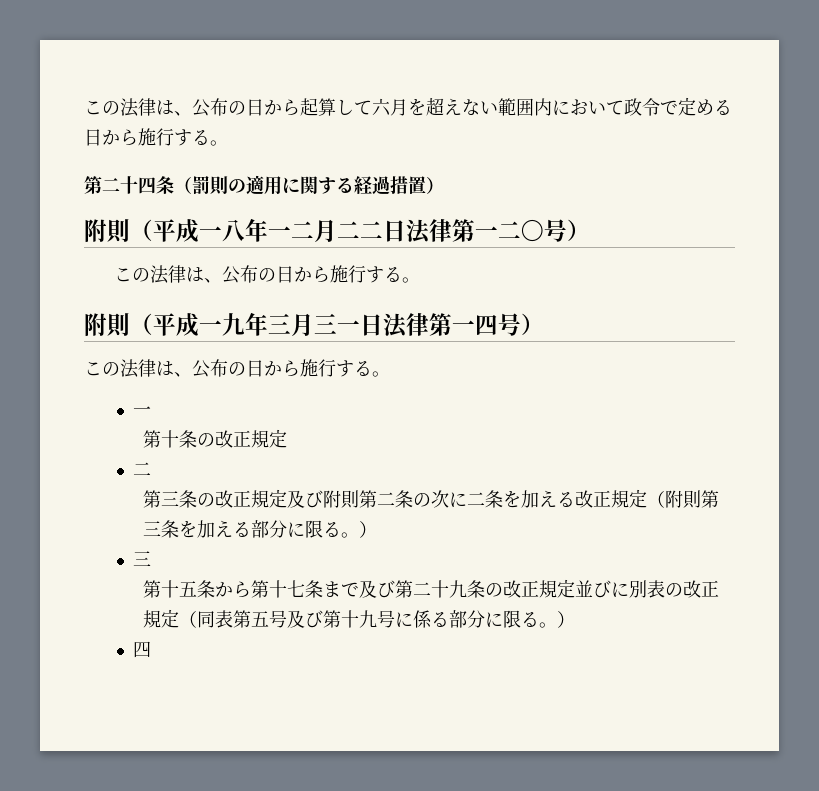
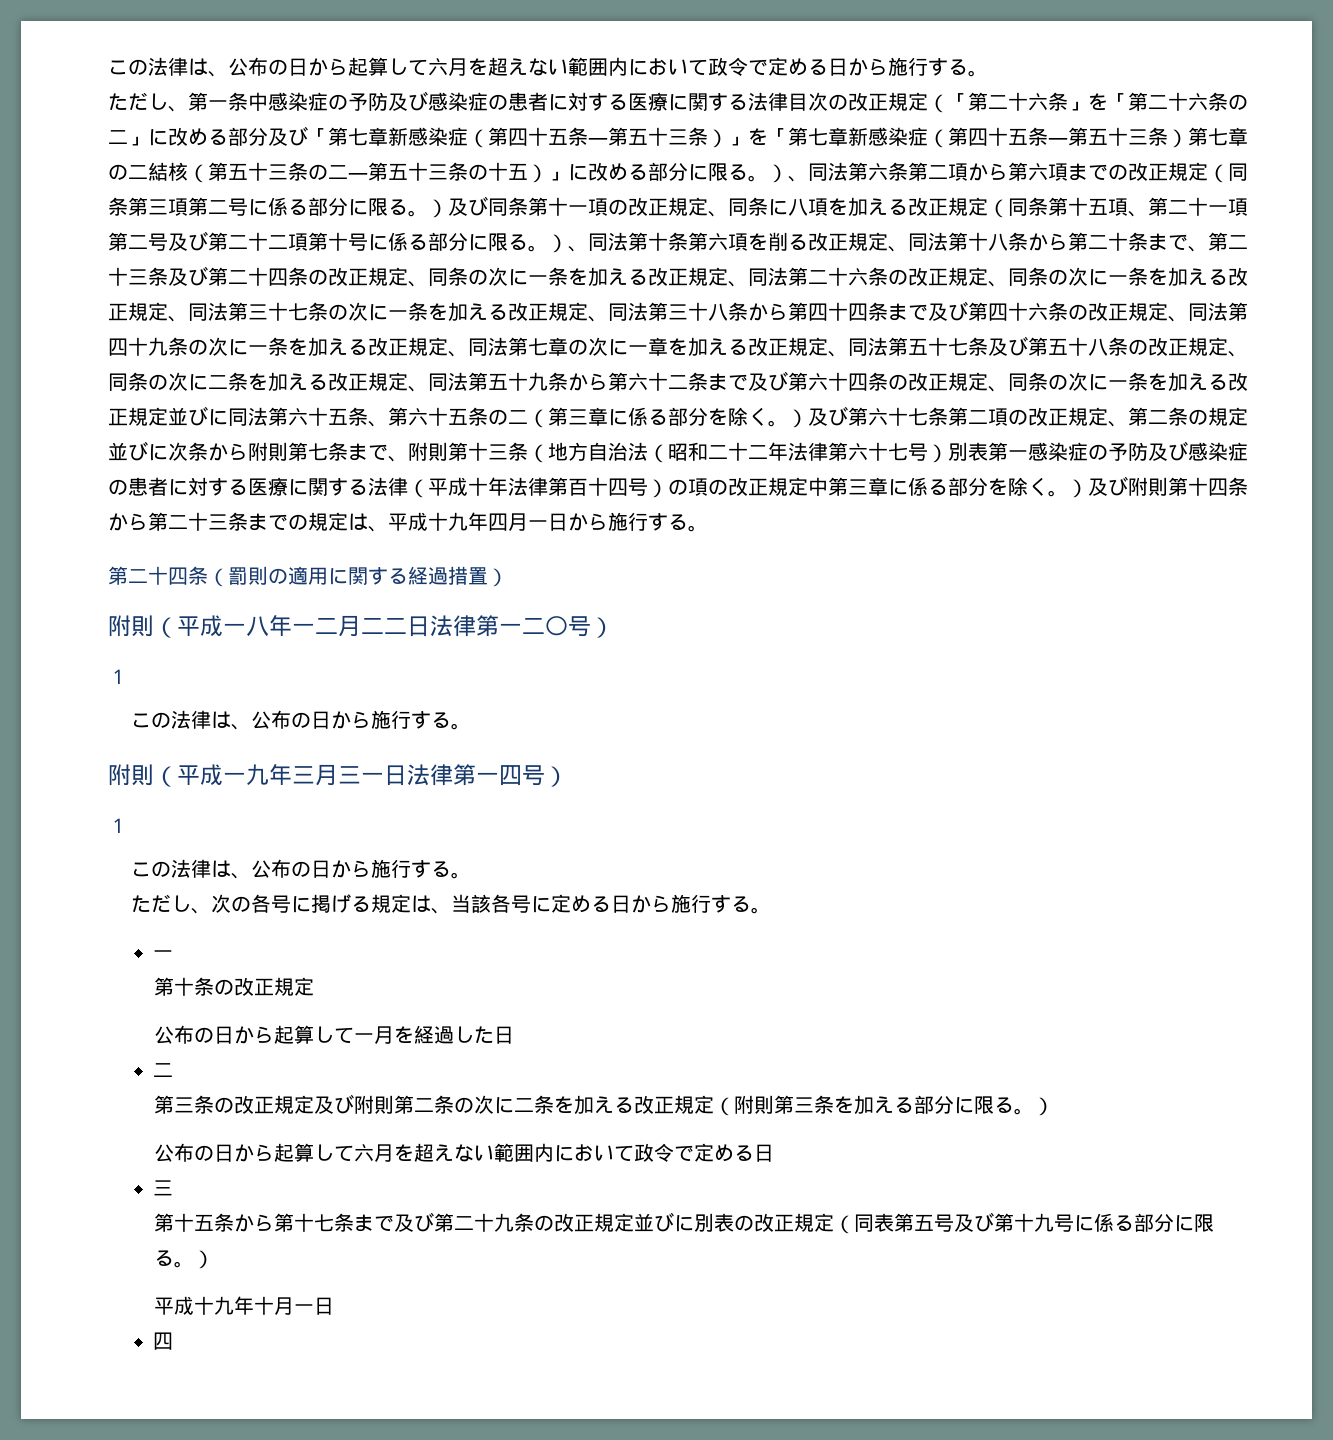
+ ただし、第一条中感染症の予防及び感染症の患者に対する医療に関する法律目次の改正規定（「第二十六条」を「第二十六条の二」に改める部分及び「第七章新感染症（第四十五条―第五十三条）」を「第七章新感染症（第四十五条―第五十三条）第七章の二結核（第五十三条の二―第五十三条の十五）」に改める部分に限る。）、同法第六条第二項から第六項までの改正規定（同条第三項第二号に係る部分に限る。）及び同条第十一項の改正規定、同条に八項を加える改正規定（同条第十五項、第二十一項第二号及び第二十二項第十号に係る部分に限る。）、同法第十条第六項を削る改正規定、同法第十八条から第二十条まで、第二十三条及び第二十四条の改正規定、同条の次に一条を加える改正規定、同法第二十六条の改正規定、同条の次に一条を加える改正規定、同法第三十七条の次に一条を加える改正規定、同法第三十八条から第四十四条まで及び第四十六条の改正規定、同法第四十九条の次に一条を加える改正規定、同法第七章の次に一章を加える改正規定、同法第五十七条及び第五十八条の改正規定、同条の次に二条を加える改正規定、同法第五十九条から第六十二条まで及び第六十四条の改正規定、同条の次に一条を加える改正規定並びに同法第六十五条、第六十五条の二（第三章に係る部分を除く。）及び第六十七条第二項の改正規定、第二条の規定並びに次条から附則第七条まで、附則第十三条（地方自治法（昭和二十二年法律第六十七号）別表第一感染症の予防及び感染症の患者に対する医療に関する法律（平成十年法律第百十四号）の項の改正規定中第三章に係る部分を除く。）及び附則第十四条から第二十三条までの規定は、平成十九年四月一日から施行する。
  附則（平成一八年一二月二二日法律第一二〇号）
+ １
  附則（平成一九年三月三一日法律第一四号）
+ １
  この法律は、公布の日から施行する。
+ ただし、次の各号に掲げる規定は、当該各号に定める日から施行する。
+ 公布の日から起算して一月を経過した日
  第三条の改正規定及び附則第二条の次に二条を加える改正規定（附則第三条を加える部分に限る。）
+ 公布の日から起算して六月を超えない範囲内において政令で定める日
+ 平成十九年十月一日

